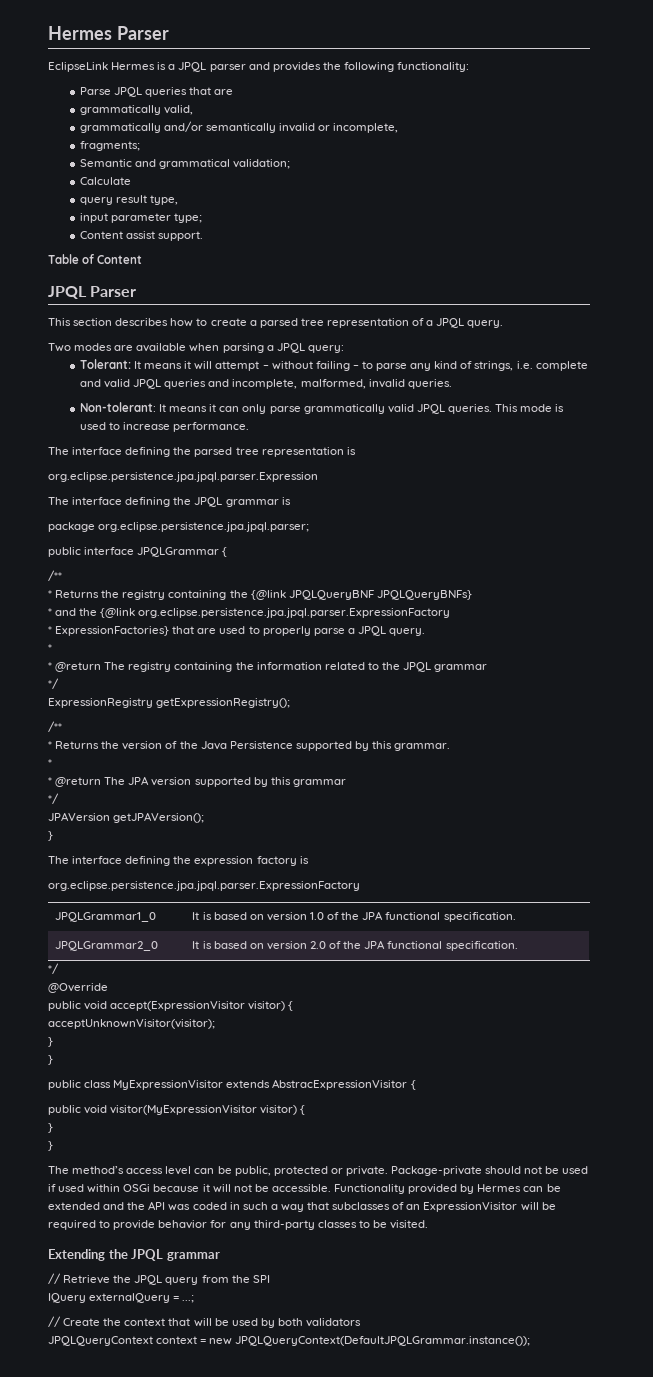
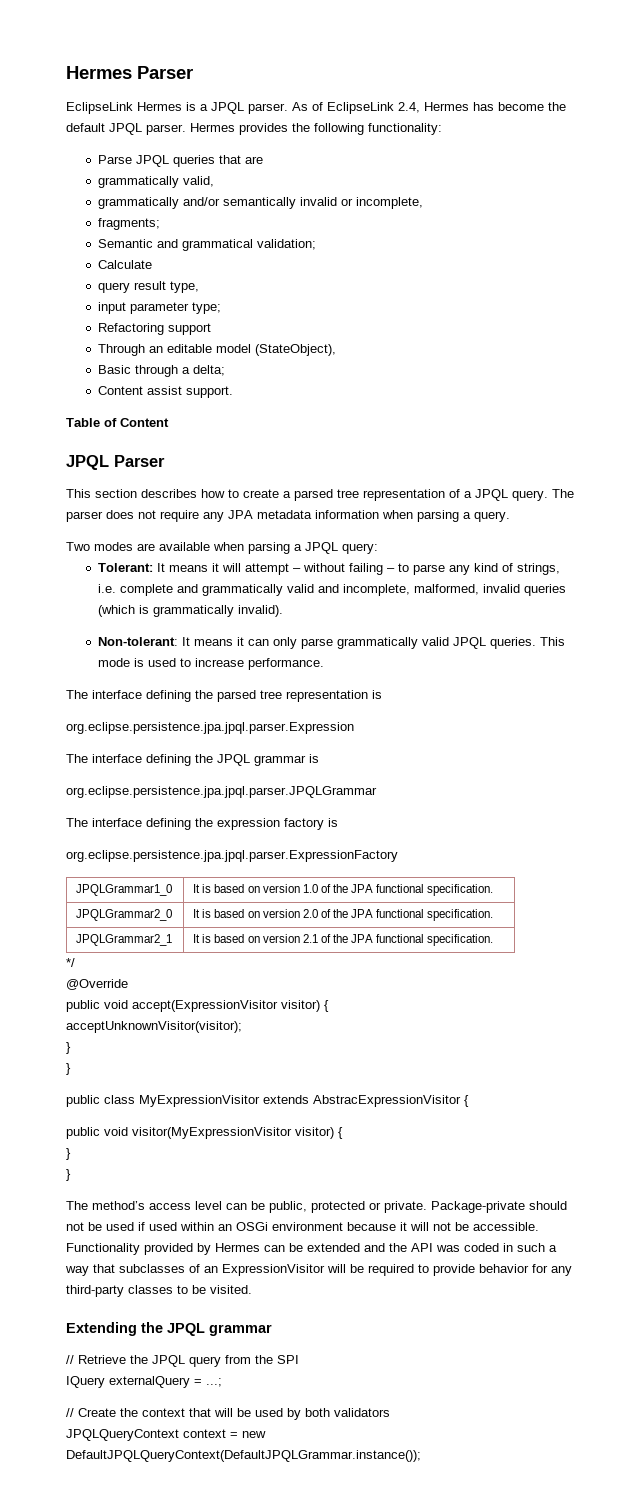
- EclipseLink Hermes is a JPQL parser and provides the following functionality:
+ EclipseLink Hermes is a JPQL parser. As of EclipseLink 2.4, Hermes has become the default JPQL parser. Hermes provides the following functionality:
+ Refactoring support
+ Through an editable model (StateObject),
+ Basic through a delta;
+ The parser does not require any JPA metadata information when parsing a query.
- Tolerant: It means it will attempt – without failing – to parse any kind of strings, i.e. complete and valid JPQL queries and incomplete, malformed, invalid queries.
+ Tolerant: It means it will attempt – without failing – to parse any kind of strings, i.e. complete and grammatically valid and incomplete, malformed, invalid queries (which is grammatically invalid).
- package org.eclipse.persistence.jpa.jpql.parser;
- public interface JPQLGrammar {
- /**
- * Returns the registry containing the {@link JPQLQueryBNF JPQLQueryBNFs}
- * and the {@link org.eclipse.persistence.jpa.jpql.parser.ExpressionFactory
- * ExpressionFactories} that are used to properly parse a JPQL query.
- *
- * @return The registry containing the information related to the JPQL grammar
- */
- ExpressionRegistry getExpressionRegistry();
- /**
- * Returns the version of the Java Persistence supported by this grammar.
- *
- * @return The JPA version supported by this grammar
- */
- JPAVersion getJPAVersion();
- }
+ org.eclipse.persistence.jpa.jpql.parser.JPQLGrammar
+ JPQLGrammar2_1 | It is based on version 2.1 of the JPA functional specification.
- Package-private should not be used if used within OSGi because it will not be accessible.
+ Package-private should not be used if used within an OSGi environment because it will not be accessible.
- JPQLQueryContext context = new JPQLQueryContext(DefaultJPQLGrammar.instance());
+ JPQLQueryContext context = new DefaultJPQLQueryContext(DefaultJPQLGrammar.instance());

